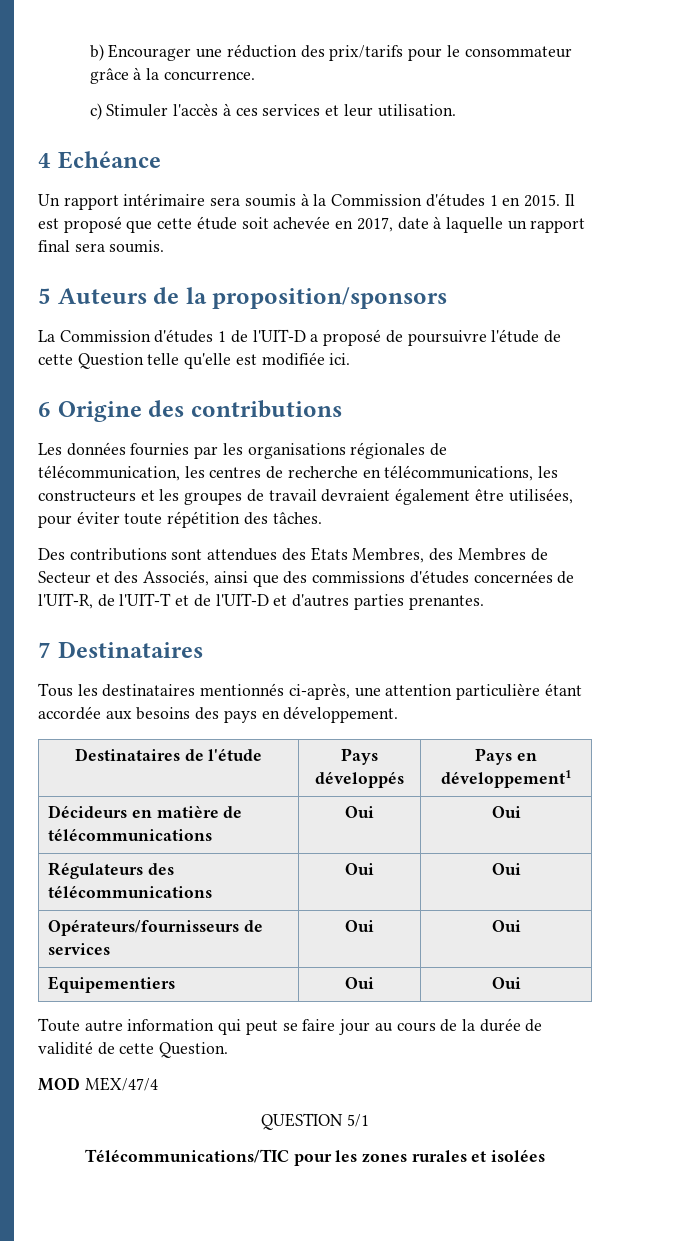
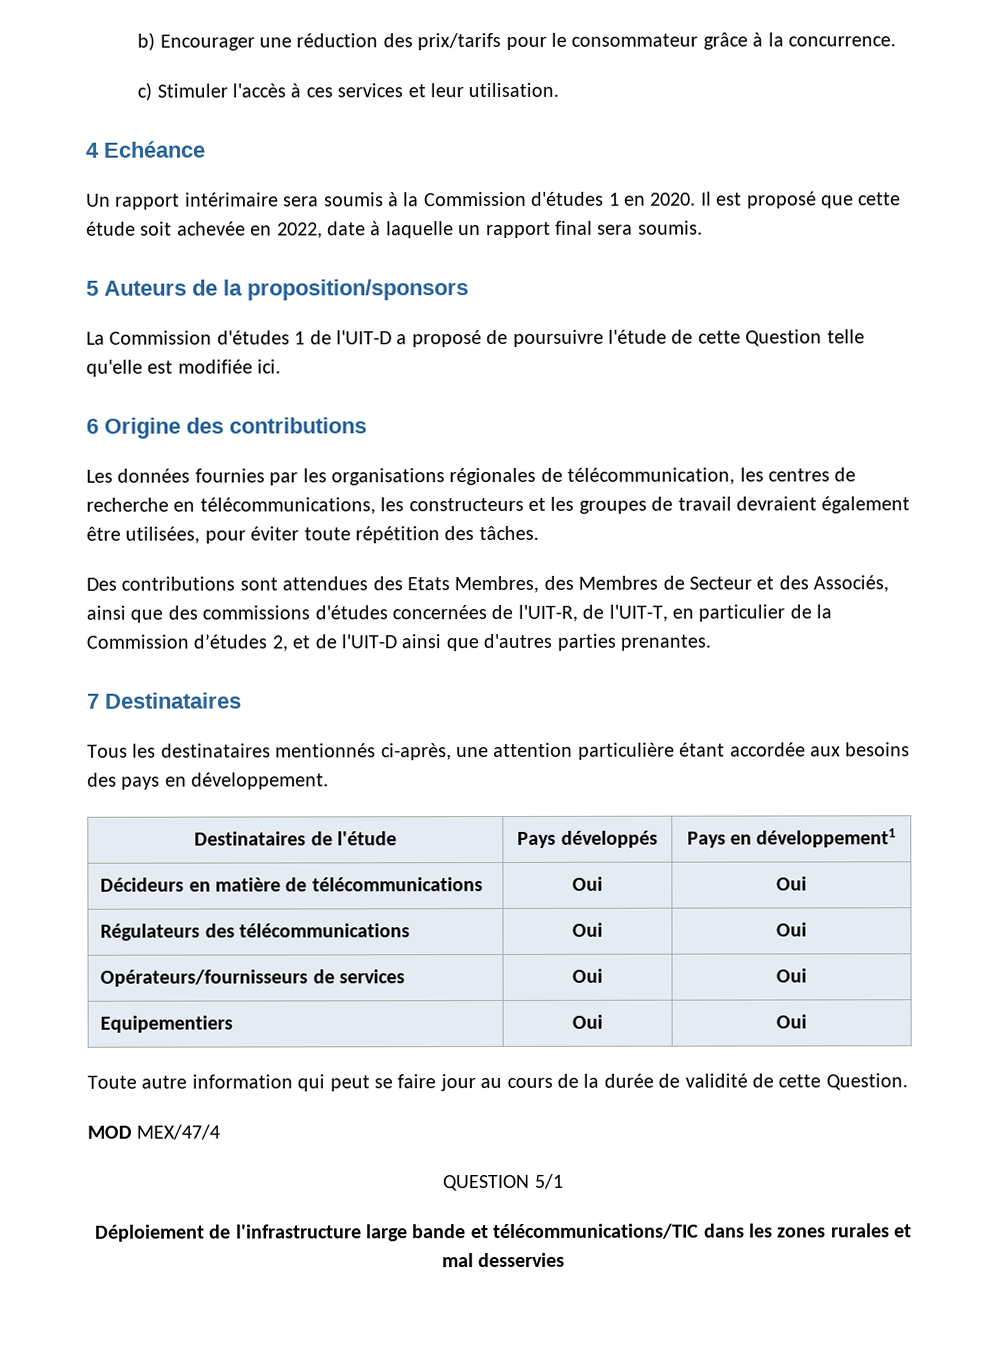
- Un rapport intérimaire sera soumis à la Commission d'études 1 en 2015.
+ Un rapport intérimaire sera soumis à la Commission d'études 1 en 2020.
- Il est proposé que cette étude soit achevée en 2017, date à laquelle un rapport final sera soumis.
+ Il est proposé que cette étude soit achevée en 2022, date à laquelle un rapport final sera soumis.
- Des contributions sont attendues des Etats Membres, des Membres de Secteur et des Associés, ainsi que des commissions d'études concernées de l'UIT-R, de l'UIT-T et de l'UIT-D et d'autres parties prenantes.
+ Des contributions sont attendues des Etats Membres, des Membres de Secteur et des Associés, ainsi que des commissions d'études concernées de l'UIT-R, de l'UIT-T, en particulier de la Commission d’études 2, et de l'UIT-D ainsi que d'autres parties prenantes.
- Télécommunications/TIC pour les zones rurales et isolées
+ Déploiement de l'infrastructure large bande et télécommunications/TIC dans les zones rurales et mal desservies

